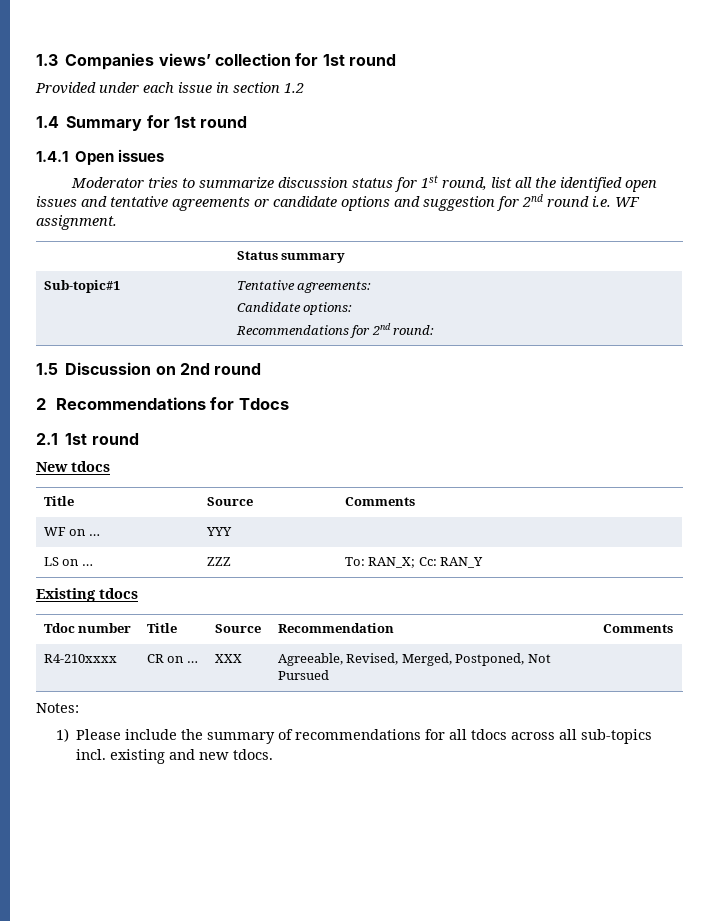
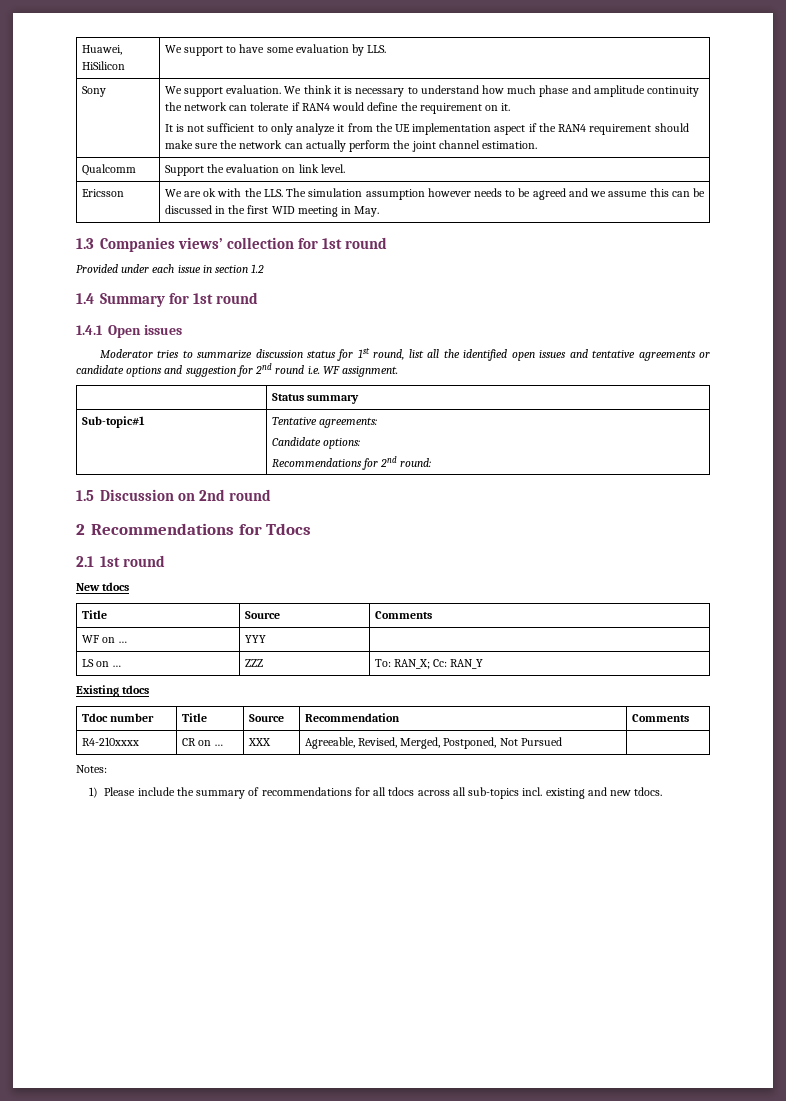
+ Huawei, HiSilicon | We support to have some evaluation by LLS.
+ Sony | We support evaluation. We think it is necessary to understand how much phase and amplitude continuity the network can tolerate if RAN4 would define the requirement on it.
+ It is not sufficient to only analyze it from the UE implementation aspect if the RAN4 requirement should make sure the network can actually perform the joint channel estimation.
+ Qualcomm | Support the evaluation on link level.
+ Ericsson | We are ok with the LLS. The simulation assumption however needs to be agreed and we assume this can be discussed in the first WID meeting in May.

